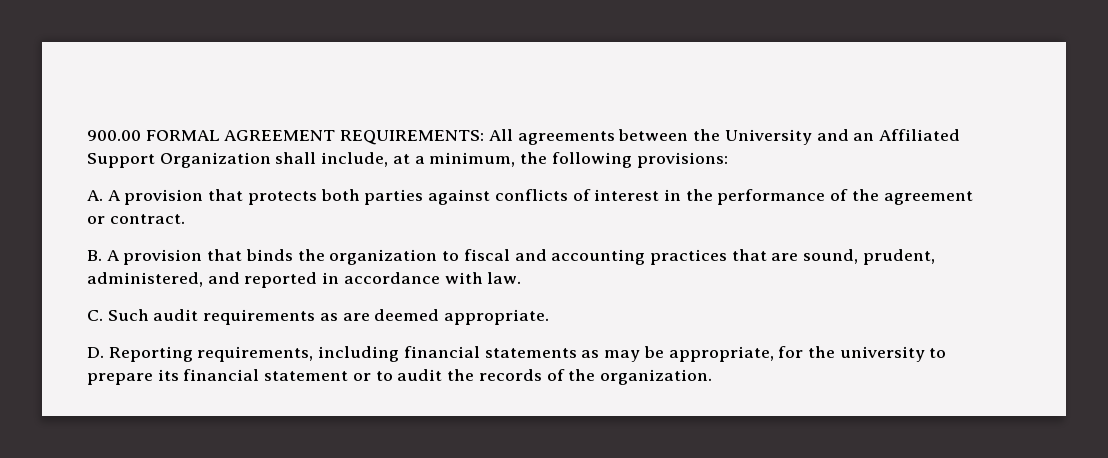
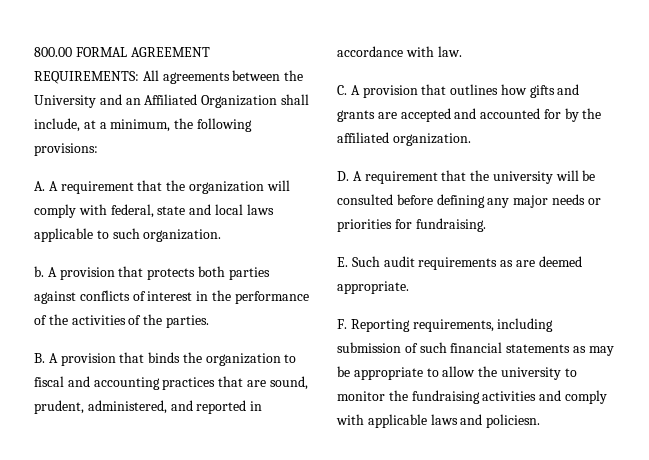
- 900.00 FORMAL AGREEMENT REQUIREMENTS: All agreements between the University and an Affiliated Support Organization shall include, at a minimum, the following provisions:
+ 800.00 FORMAL AGREEMENT REQUIREMENTS: All agreements between the University and an Affiliated Organization shall include, at a minimum, the following provisions:
- A. A provision that protects both parties against conflicts of interest in the performance of the agreement or contract.
+ A. A requirement that the organization will comply with federal, state and local laws applicable to such organization.
+ b. A provision that protects both parties against conflicts of interest in the performance of the activities of the parties.
- C. Such audit requirements as are deemed appropriate.
+ C. A provision that outlines how gifts and grants are accepted and accounted for by the affiliated organization.
+ D. A requirement that the university will be consulted before defining any major needs or priorities for fundraising.
+ E. Such audit requirements as are deemed appropriate.
- D. Reporting requirements, including financial statements as may be appropriate, for the university to prepare its financial statement or to audit the records of the organization.
+ F. Reporting requirements, including submission of such financial statements as may be appropriate to allow the university to monitor the fundraising activities and comply with applicable laws and policiesn.

